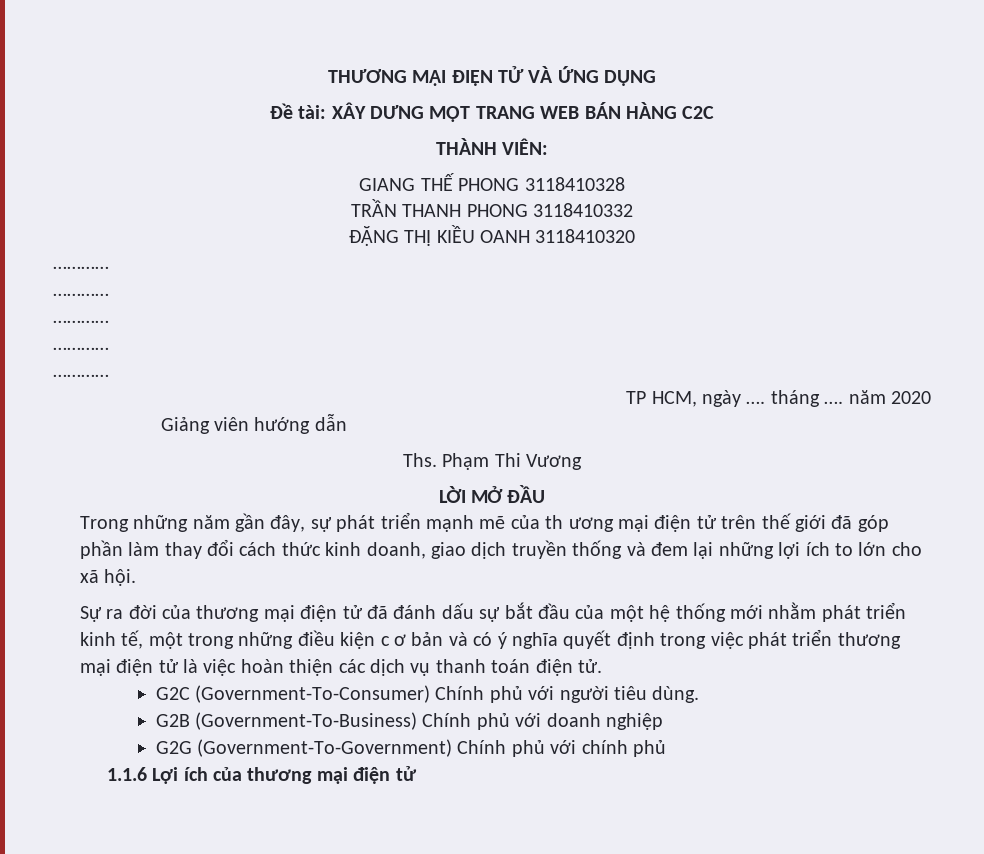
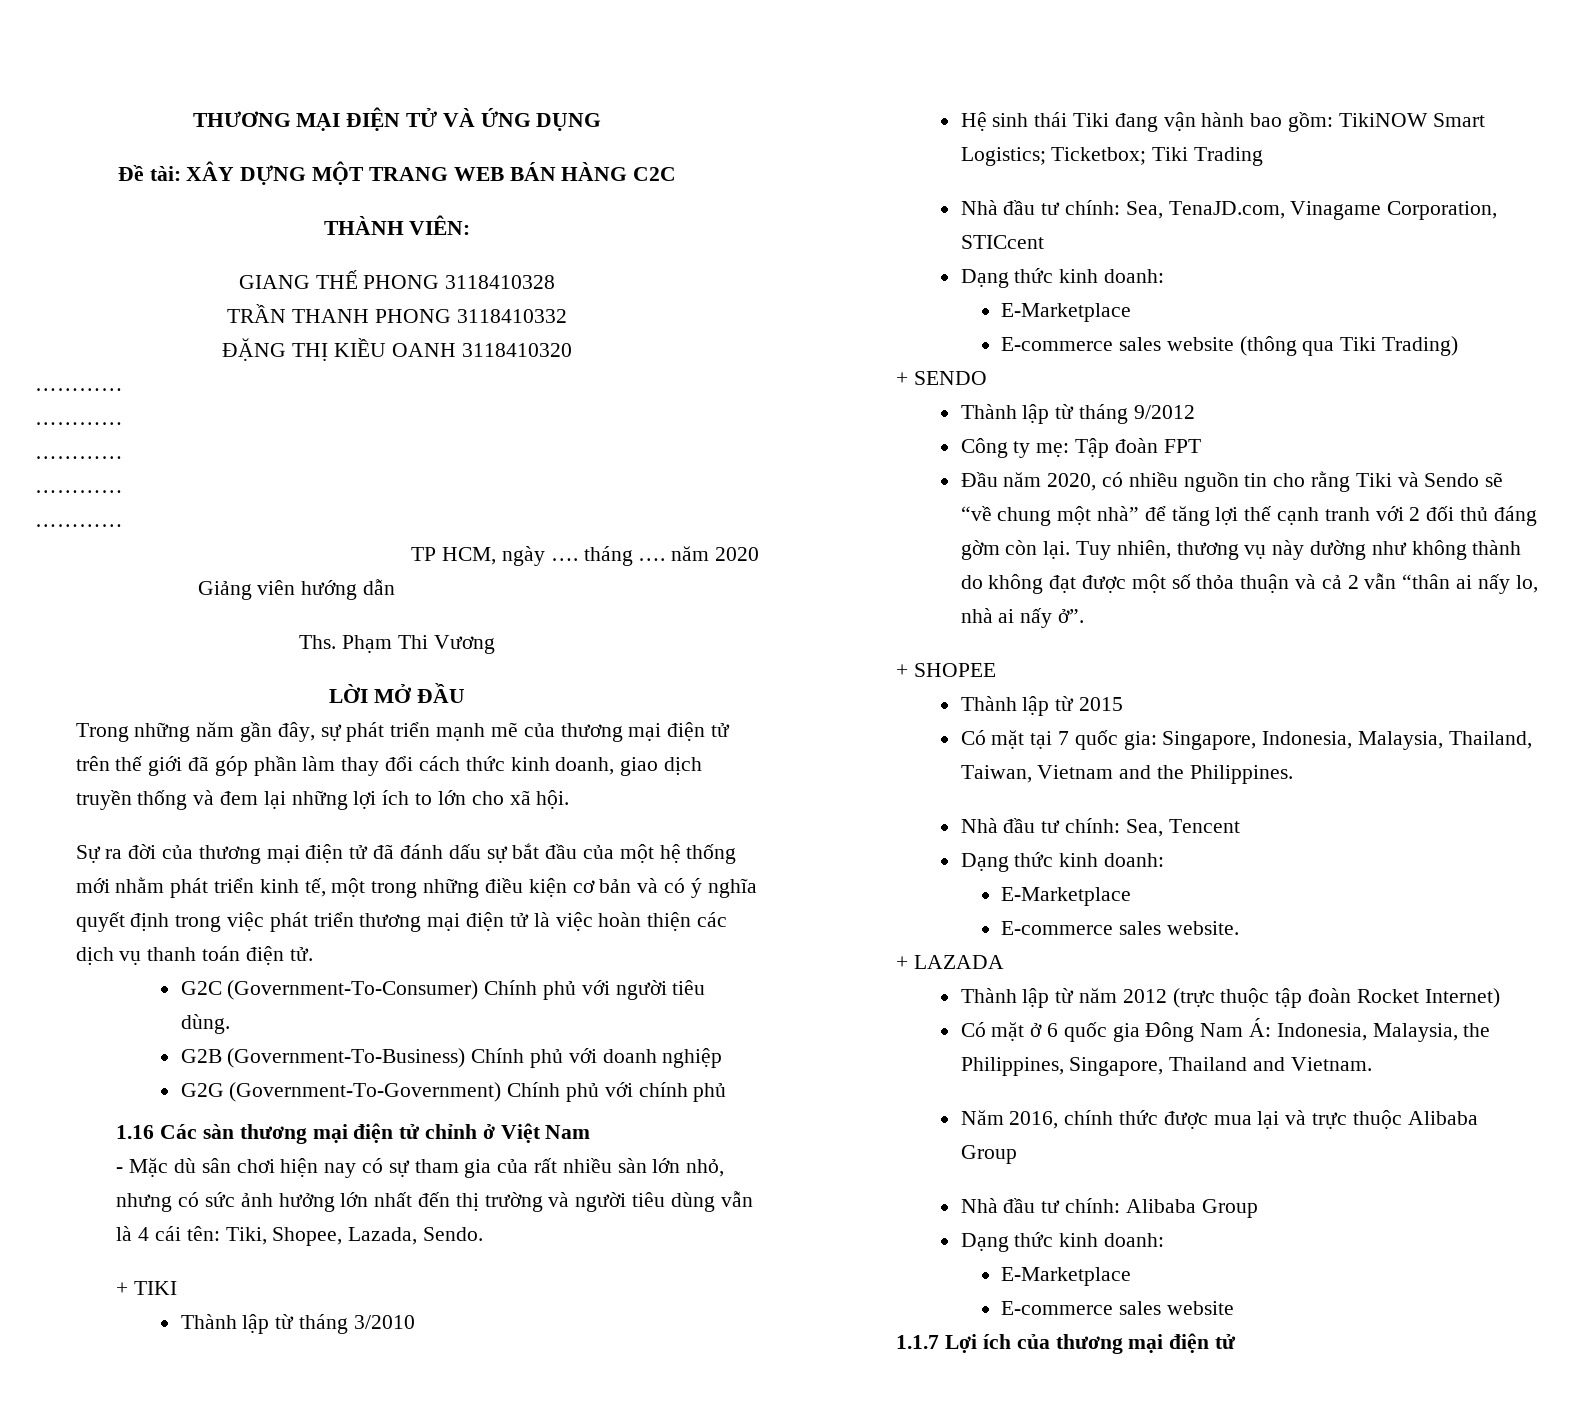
- Đề tài: XÂY DƯNG MỘT TRANG WEB BÁN HÀNG C2C
+ Đề tài: XÂY DỰNG MỘT TRANG WEB BÁN HÀNG C2C
- Trong những năm gần đây, sự phát triển mạnh mẽ của th ương mại điện tử trên thế giới đã góp phần làm thay đổi cách thức kinh doanh, giao dịch truyền thống và đem lại những lợi ích to lớn cho xã hội.
+ Trong những năm gần đây, sự phát triển mạnh mẽ của thương mại điện tử trên thế giới đã góp phần làm thay đổi cách thức kinh doanh, giao dịch truyền thống và đem lại những lợi ích to lớn cho xã hội.
- Sự ra đời của thương mại điện tử đã đánh dấu sự bắt đầu của một hệ thống mới nhằm phát triển kinh tế, một trong những điều kiện c ơ bản và có ý nghĩa quyết định trong việc phát triển thương mại điện tử là việc hoàn thiện các dịch vụ thanh toán điện tử.
+ Sự ra đời của thương mại điện tử đã đánh dấu sự bắt đầu của một hệ thống mới nhằm phát triển kinh tế, một trong những điều kiện cơ bản và có ý nghĩa quyết định trong việc phát triển thương mại điện tử là việc hoàn thiện các dịch vụ thanh toán điện tử.
- 1.1.6 Lợi ích của thương mại điện tử
+ 1.16 Các sàn thương mại điện tử chỉnh ở Việt Nam
+ - Mặc dù sân chơi hiện nay có sự tham gia của rất nhiều sàn lớn nhỏ, nhưng có sức ảnh hưởng lớn nhất đến thị trường và người tiêu dùng vẫn là 4 cái tên: Tiki, Shopee, Lazada, Sendo.
+ + TIKI
+ Thành lập từ tháng 3/2010
+ Hệ sinh thái Tiki đang vận hành bao gồm: TikiNOW Smart Logistics; Ticketbox; Tiki Trading
+ Nhà đầu tư chính: Sea, TenaJD.com, Vinagame Corporation, STICcent
+ Dạng thức kinh doanh:
+ E-Marketplace
+ E-commerce sales website (thông qua Tiki Trading)
+ + SENDO
+ Thành lập từ tháng 9/2012
+ Công ty mẹ: Tập đoàn FPT
+ Đầu năm 2020, có nhiều nguồn tin cho rằng Tiki và Sendo sẽ “về chung một nhà” để tăng lợi thế cạnh tranh với 2 đối thủ đáng gờm còn lại. Tuy nhiên, thương vụ này dường như không thành do không đạt được một số thỏa thuận và cả 2 vẫn “thân ai nấy lo, nhà ai nấy ở”.
+ + SHOPEE
+ Thành lập từ 2015
+ Có mặt tại 7 quốc gia: Singapore, Indonesia, Malaysia, Thailand, Taiwan, Vietnam and the Philippines.
+ Nhà đầu tư chính: Sea, Tencent
+ Dạng thức kinh doanh:
+ E-Marketplace
+ E-commerce sales website.
+ + LAZADA
+ Thành lập từ năm 2012 (trực thuộc tập đoàn Rocket Internet)
+ Có mặt ở 6 quốc gia Đông Nam Á: Indonesia, Malaysia, the Philippines, Singapore, Thailand and Vietnam.
+ Năm 2016, chính thức được mua lại và trực thuộc Alibaba Group
+ Nhà đầu tư chính: Alibaba Group
+ Dạng thức kinh doanh:
+ E-Marketplace
+ E-commerce sales website
+ 1.1.7 Lợi ích của thương mại điện tử

